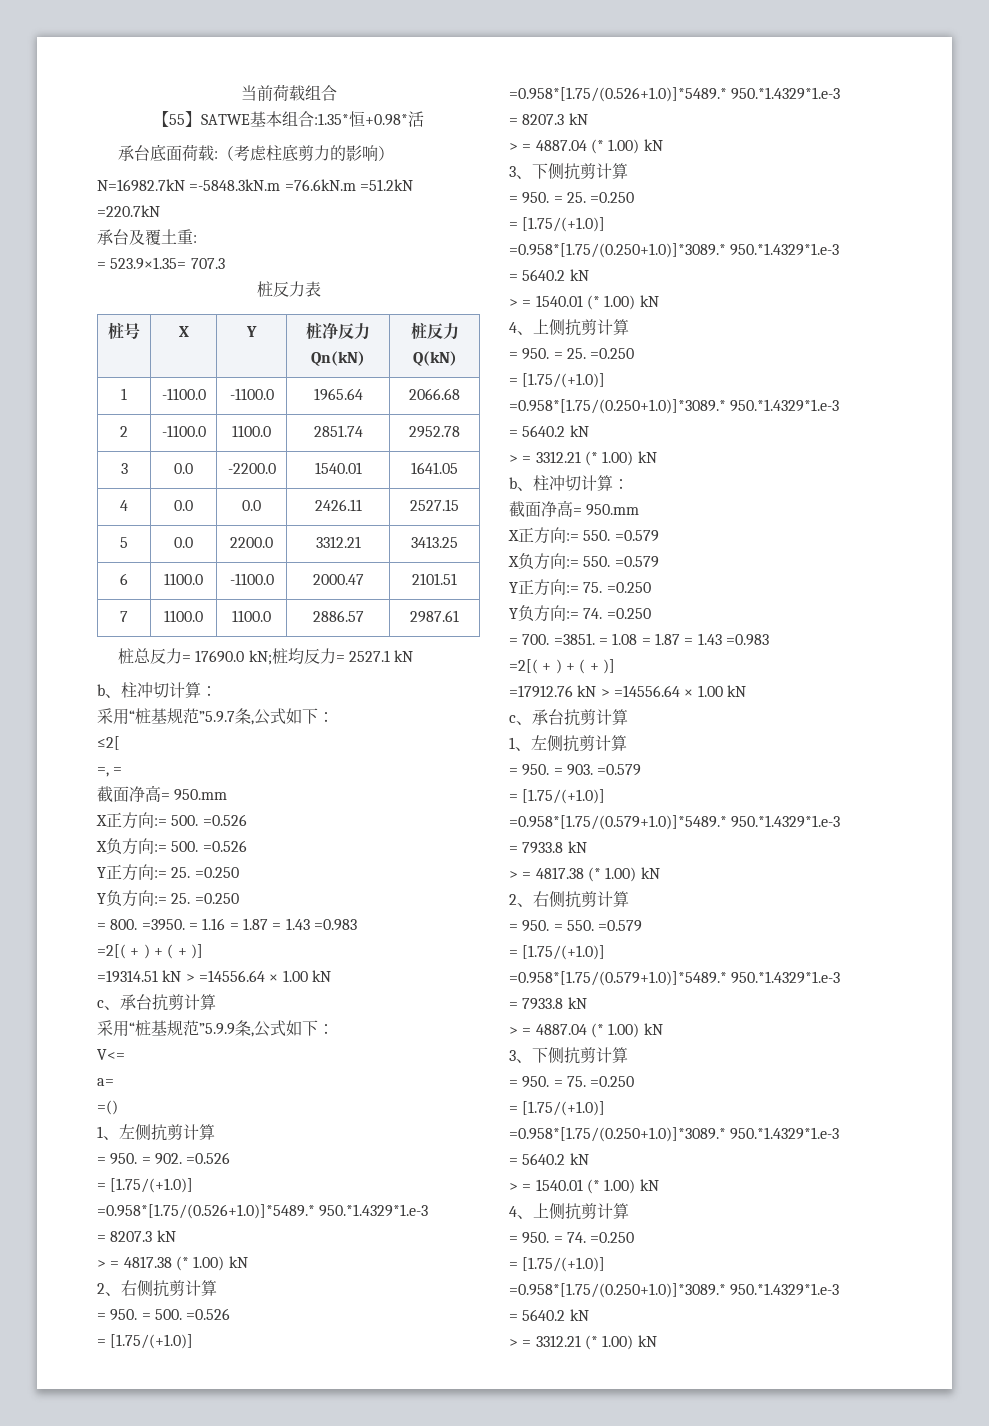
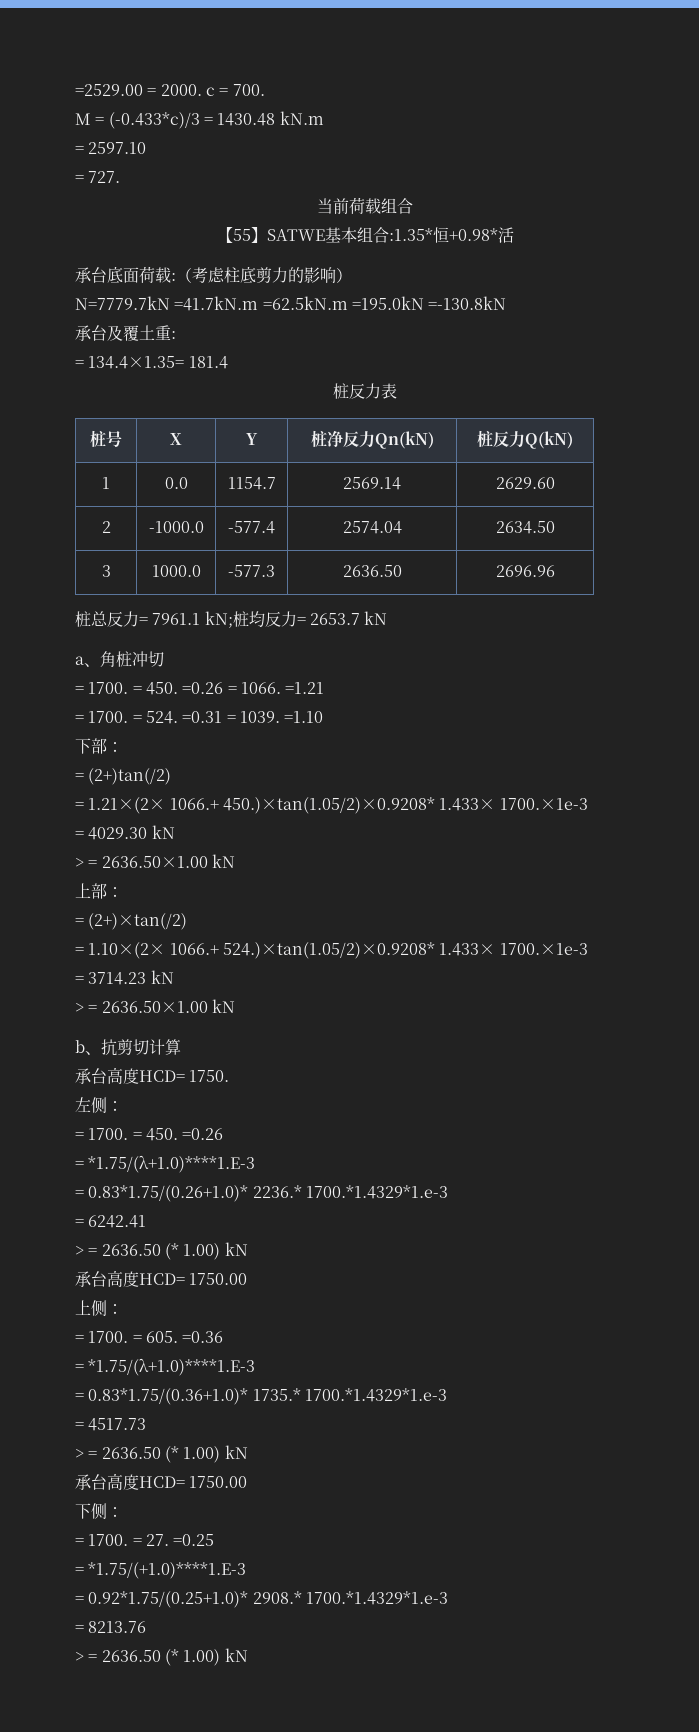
+ =2529.00 = 2000. c = 700.
+ M = (-0.433*c)/3 = 1430.48 kN.m
+ = 2597.10
+ = 727.
- N=16982.7kN =-5848.3kN.m =76.6kN.m =51.2kN =220.7kN
+ N=7779.7kN =41.7kN.m =62.5kN.m =195.0kN =-130.8kN
- = 523.9×1.35= 707.3
+ = 134.4×1.35= 181.4
- 1 | -1100.0 | -1100.0 | 1965.64 | 2066.68
- 2 | -1100.0 | 1100.0 | 2851.74 | 2952.78
- 3 | 0.0 | -2200.0 | 1540.01 | 1641.05
- 4 | 0.0 | 0.0 | 2426.11 | 2527.15
- 5 | 0.0 | 2200.0 | 3312.21 | 3413.25
- 6 | 1100.0 | -1100.0 | 2000.47 | 2101.51
- 7 | 1100.0 | 1100.0 | 2886.57 | 2987.61
+ 1 | 0.0 | 1154.7 | 2569.14 | 2629.60
+ 2 | -1000.0 | -577.4 | 2574.04 | 2634.50
+ 3 | 1000.0 | -577.3 | 2636.50 | 2696.96
- 桩总反力= 17690.0 kN;桩均反力= 2527.1 kN
- b、柱冲切计算：
- 采用“桩基规范”5.9.7条,公式如下：
- ≤2[
- =, =
- 截面净高= 950.mm
- X正方向:= 500. =0.526
- X负方向:= 500. =0.526
- Y正方向:= 25. =0.250
- Y负方向:= 25. =0.250
- = 800. =3950. = 1.16 = 1.87 = 1.43 =0.983
- =2[( + ) + ( + )]
- =19314.51 kN > =14556.64 × 1.00 kN
- c、承台抗剪计算
- 采用“桩基规范”5.9.9条,公式如下：
- V<=
- a=
- =()
- 1、左侧抗剪计算
- = 950. = 902. =0.526
- = [1.75/(+1.0)]
- =0.958*[1.75/(0.526+1.0)]*5489.* 950.*1.4329*1.e-3
- = 8207.3 kN
- > = 4817.38 (* 1.00) kN
- 2、右侧抗剪计算
- = 950. = 500. =0.526
- = [1.75/(+1.0)]
- =0.958*[1.75/(0.526+1.0)]*5489.* 950.*1.4329*1.e-3
- = 8207.3 kN
- > = 4887.04 (* 1.00) kN
- 3、下侧抗剪计算
- = 950. = 25. =0.250
- = [1.75/(+1.0)]
- =0.958*[1.75/(0.250+1.0)]*3089.* 950.*1.4329*1.e-3
- = 5640.2 kN
- > = 1540.01 (* 1.00) kN
- 4、上侧抗剪计算
- = 950. = 25. =0.250
- = [1.75/(+1.0)]
- =0.958*[1.75/(0.250+1.0)]*3089.* 950.*1.4329*1.e-3
- = 5640.2 kN
- > = 3312.21 (* 1.00) kN
- b、柱冲切计算：
- 截面净高= 950.mm
- X正方向:= 550. =0.579
- X负方向:= 550. =0.579
- Y正方向:= 75. =0.250
- Y负方向:= 74. =0.250
- = 700. =3851. = 1.08 = 1.87 = 1.43 =0.983
- =2[( + ) + ( + )]
- =17912.76 kN > =14556.64 × 1.00 kN
- c、承台抗剪计算
- 1、左侧抗剪计算
- = 950. = 903. =0.579
- = [1.75/(+1.0)]
- =0.958*[1.75/(0.579+1.0)]*5489.* 950.*1.4329*1.e-3
- = 7933.8 kN
- > = 4817.38 (* 1.00) kN
- 2、右侧抗剪计算
- = 950. = 550. =0.579
- = [1.75/(+1.0)]
- =0.958*[1.75/(0.579+1.0)]*5489.* 950.*1.4329*1.e-3
- = 7933.8 kN
- > = 4887.04 (* 1.00) kN
- 3、下侧抗剪计算
- = 950. = 75. =0.250
- = [1.75/(+1.0)]
- =0.958*[1.75/(0.250+1.0)]*3089.* 950.*1.4329*1.e-3
- = 5640.2 kN
- > = 1540.01 (* 1.00) kN
- 4、上侧抗剪计算
- = 950. = 74. =0.250
- = [1.75/(+1.0)]
- =0.958*[1.75/(0.250+1.0)]*3089.* 950.*1.4329*1.e-3
- = 5640.2 kN
- > = 3312.21 (* 1.00) kN
+ 桩总反力= 7961.1 kN;桩均反力= 2653.7 kN
+ a、角桩冲切
+ = 1700. = 450. =0.26 = 1066. =1.21
+ = 1700. = 524. =0.31 = 1039. =1.10
+ 下部：
+ = (2+)tan(/2)
+ = 1.21×(2× 1066.+ 450.)×tan(1.05/2)×0.9208* 1.433× 1700.×1e-3
+ = 4029.30 kN
+ > = 2636.50×1.00 kN
+ 上部：
+ = (2+)×tan(/2)
+ = 1.10×(2× 1066.+ 524.)×tan(1.05/2)×0.9208* 1.433× 1700.×1e-3
+ = 3714.23 kN
+ > = 2636.50×1.00 kN
+ b、抗剪切计算
+ 承台高度HCD= 1750.
+ 左侧：
+ = 1700. = 450. =0.26
+ = *1.75/(λ+1.0)****1.E-3
+ = 0.83*1.75/(0.26+1.0)* 2236.* 1700.*1.4329*1.e-3
+ = 6242.41
+ > = 2636.50 (* 1.00) kN
+ 承台高度HCD= 1750.00
+ 上侧：
+ = 1700. = 605. =0.36
+ = *1.75/(λ+1.0)****1.E-3
+ = 0.83*1.75/(0.36+1.0)* 1735.* 1700.*1.4329*1.e-3
+ = 4517.73
+ > = 2636.50 (* 1.00) kN
+ 承台高度HCD= 1750.00
+ 下侧：
+ = 1700. = 27. =0.25
+ = *1.75/(+1.0)****1.E-3
+ = 0.92*1.75/(0.25+1.0)* 2908.* 1700.*1.4329*1.e-3
+ = 8213.76
+ > = 2636.50 (* 1.00) kN

